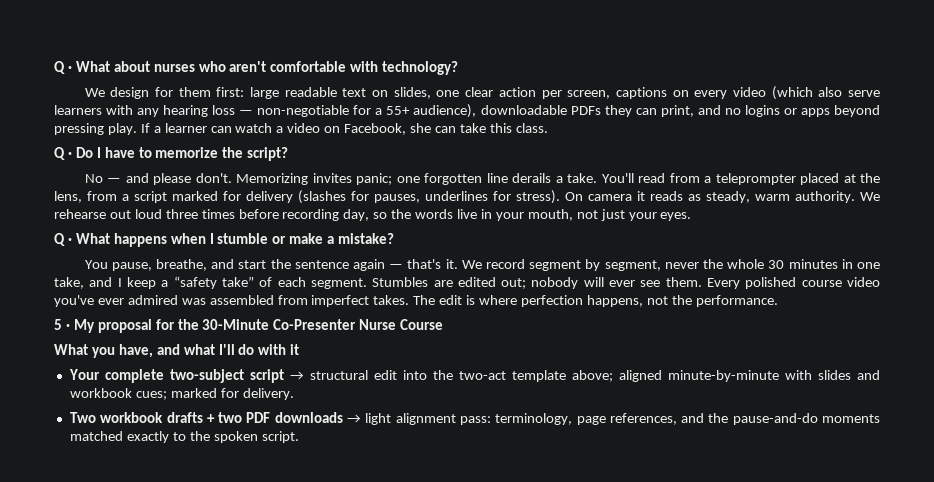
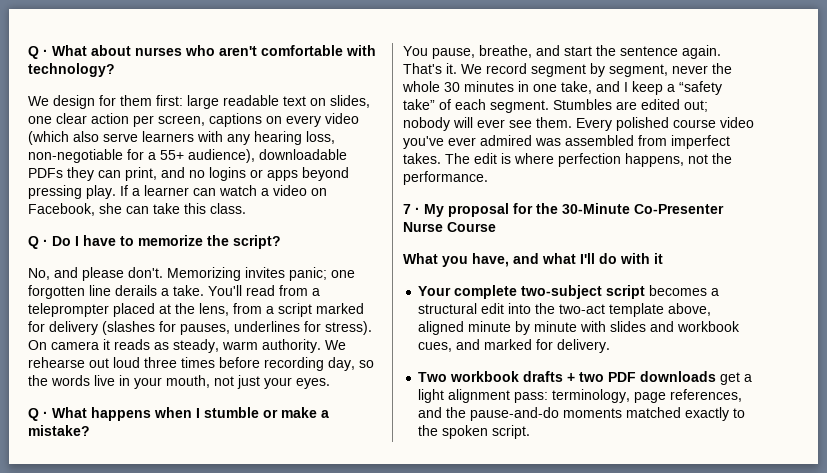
- We design for them first: large readable text on slides, one clear action per screen, captions on every video (which also serve learners with any hearing loss — non-negotiable for a 55+ audience), downloadable PDFs they can print, and no logins or apps beyond pressing play.
+ We design for them first: large readable text on slides, one clear action per screen, captions on every video (which also serve learners with any hearing loss, non-negotiable for a 55+ audience), downloadable PDFs they can print, and no logins or apps beyond pressing play.
- No — and please don't.
+ No, and please don't.
- You pause, breathe, and start the sentence again — that's it.
+ You pause, breathe, and start the sentence again. That's it.
- 5 · My proposal for the 30-Minute Co-Presenter Nurse Course
+ 7 · My proposal for the 30-Minute Co-Presenter Nurse Course
- Your complete two-subject script → structural edit into the two-act template above; aligned minute-by-minute with slides and workbook cues; marked for delivery.
+ Your complete two-subject script becomes a structural edit into the two-act template above, aligned minute by minute with slides and workbook cues, and marked for delivery.
- Two workbook drafts + two PDF downloads → light alignment pass: terminology, page references, and the pause-and-do moments matched exactly to the spoken script.
+ Two workbook drafts + two PDF downloads get a light alignment pass: terminology, page references, and the pause-and-do moments matched exactly to the spoken script.

